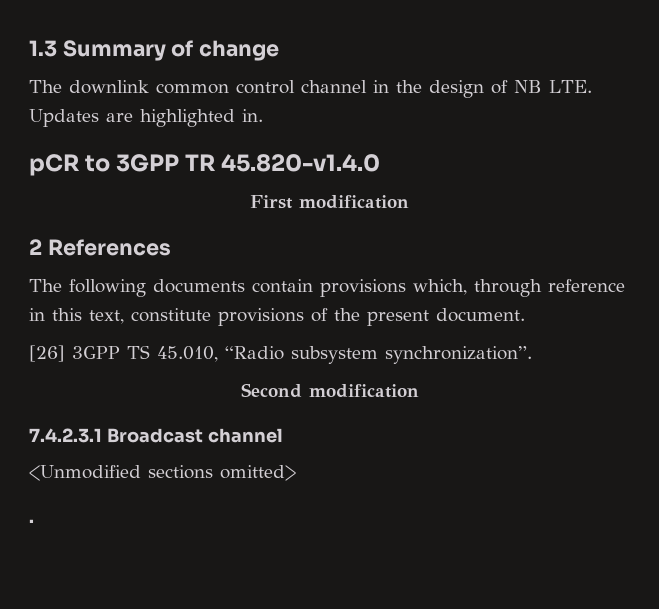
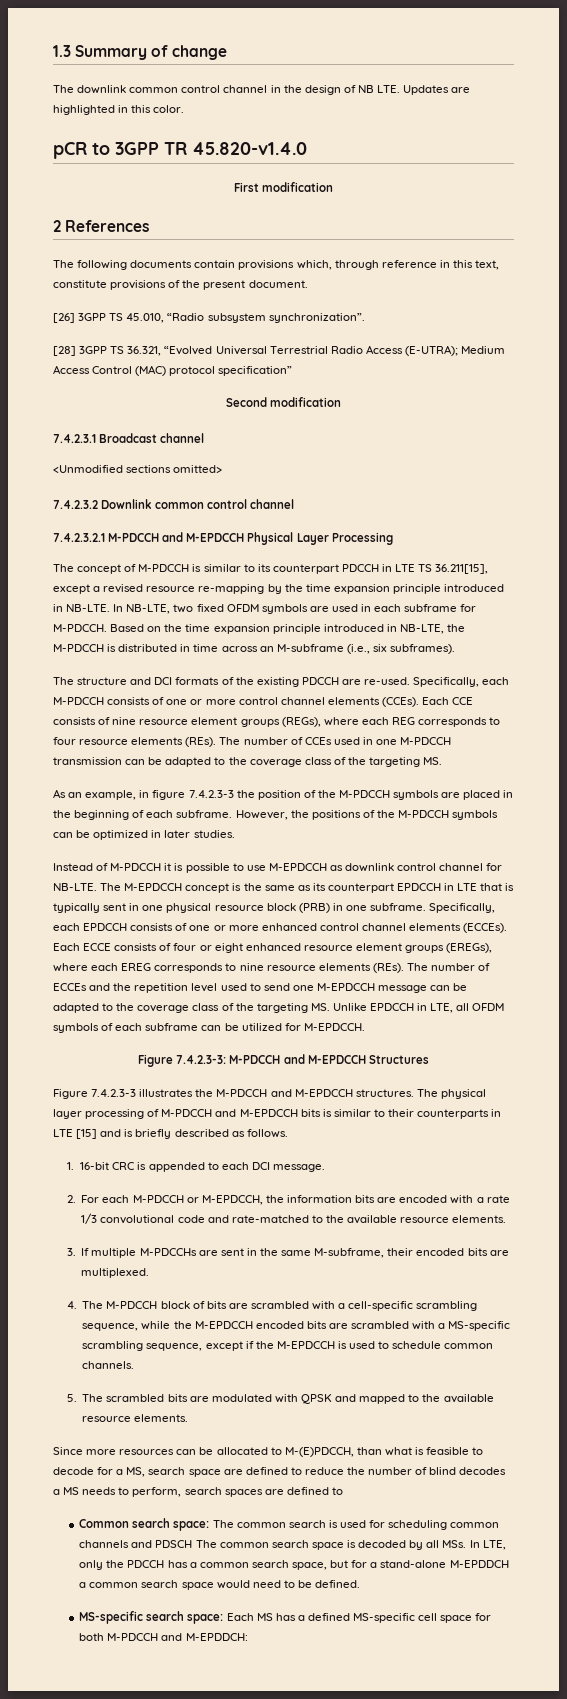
- The downlink common control channel in the design of NB LTE. Updates are highlighted in.
+ The downlink common control channel in the design of NB LTE. Updates are highlighted in this color.
+ [28] 3GPP TS 36.321, “Evolved Universal Terrestrial Radio Access (E-UTRA); Medium Access Control (MAC) protocol specification”
- .
+ 7.4.2.3.2 Downlink common control channel
+ 7.4.2.3.2.1 M-PDCCH and M-EPDCCH Physical Layer Processing
+ The concept of M-PDCCH is similar to its counterpart PDCCH in LTE TS 36.211[15], except a revised resource re-mapping by the time expansion principle introduced in NB-LTE. In NB-LTE, two fixed OFDM symbols are used in each subframe for M-PDCCH. Based on the time expansion principle introduced in NB-LTE, the M-PDCCH is distributed in time across an M-subframe (i.e., six subframes).
+ The structure and DCI formats of the existing PDCCH are re-used. Specifically, each M-PDCCH consists of one or more control channel elements (CCEs). Each CCE consists of nine resource element groups (REGs), where each REG corresponds to four resource elements (REs). The number of CCEs used in one M-PDCCH transmission can be adapted to the coverage class of the targeting MS.
+ As an example, in figure 7.4.2.3-3 the position of the M-PDCCH symbols are placed in the beginning of each subframe. However, the positions of the M-PDCCH symbols can be optimized in later studies.
+ Instead of M-PDCCH it is possible to use M-EPDCCH as downlink control channel for NB-LTE. The M-EPDCCH concept is the same as its counterpart EPDCCH in LTE that is typically sent in one physical resource block (PRB) in one subframe. Specifically, each EPDCCH consists of one or more enhanced control channel elements (ECCEs). Each ECCE consists of four or eight enhanced resource element groups (EREGs), where each EREG corresponds to nine resource elements (REs). The number of ECCEs and the repetition level used to send one M-EPDCCH message can be adapted to the coverage class of the targeting MS. Unlike EPDCCH in LTE, all OFDM symbols of each subframe can be utilized for M-EPDCCH.
+ Figure 7.4.2.3-3: M-PDCCH and M-EPDCCH Structures
+ Figure 7.4.2.3-3 illustrates the M-PDCCH and M-EPDCCH structures. The physical layer processing of M-PDCCH and M-EPDCCH bits is similar to their counterparts in LTE [15] and is briefly described as follows.
+ 1. 16-bit CRC is appended to each DCI message.
+ 2. For each M-PDCCH or M-EPDCCH, the information bits are encoded with a rate 1/3 convolutional code and rate-matched to the available resource elements.
+ 3. If multiple M-PDCCHs are sent in the same M-subframe, their encoded bits are multiplexed.
+ 4. The M-PDCCH block of bits are scrambled with a cell-specific scrambling sequence, while the M-EPDCCH encoded bits are scrambled with a MS-specific scrambling sequence, except if the M-EPDCCH is used to schedule common channels.
+ 5. The scrambled bits are modulated with QPSK and mapped to the available resource elements.
+ Since more resources can be allocated to M-(E)PDCCH, than what is feasible to decode for a MS, search space are defined to reduce the number of blind decodes a MS needs to perform, search spaces are defined to
+ Common search space: The common search is used for scheduling common channels and PDSCH The common search space is decoded by all MSs. In LTE, only the PDCCH has a common search space, but for a stand-alone M-EPDDCH a common search space would need to be defined.
+ MS-specific search space: Each MS has a defined MS-specific cell space for both M-PDCCH and M-EPDDCH:

